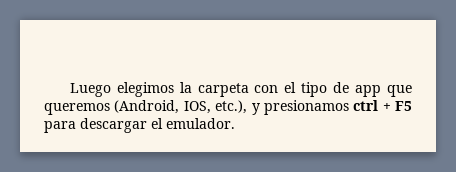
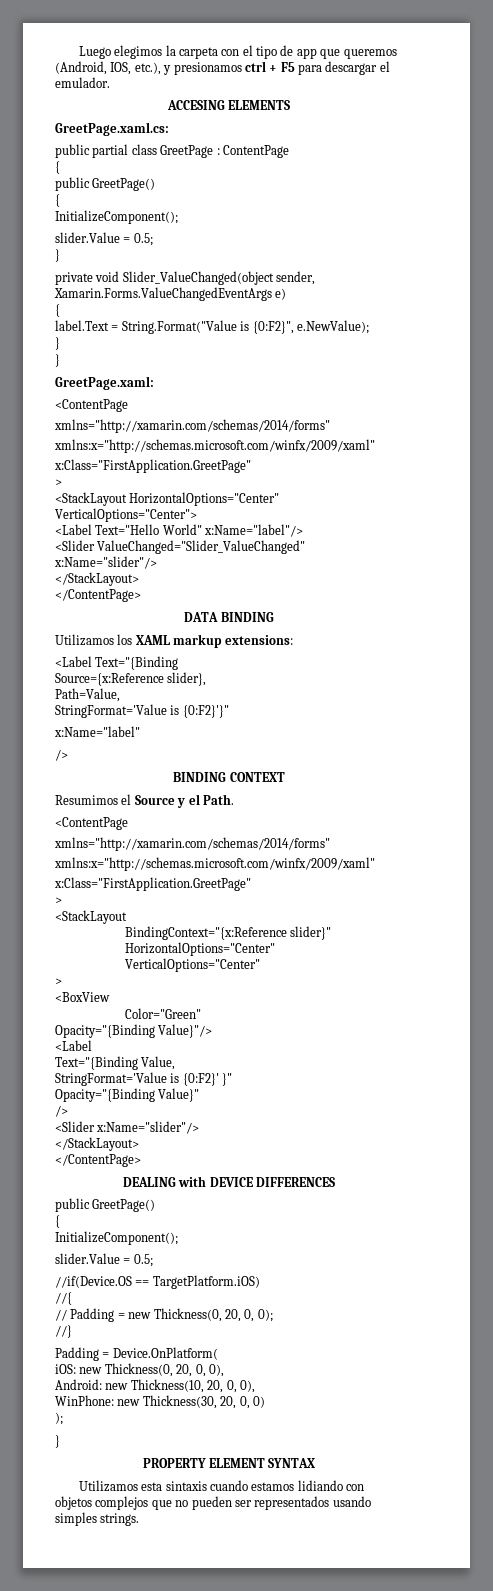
+ ACCESING ELEMENTS
+ GreetPage.xaml.cs:
+ public partial class GreetPage : ContentPage
+ {
+ public GreetPage()
+ {
+ InitializeComponent();
+ slider.Value = 0.5;
+ }
+ private void Slider_ValueChanged(object sender, Xamarin.Forms.ValueChangedEventArgs e)
+ {
+ label.Text = String.Format("Value is {0:F2}", e.NewValue);
+ }
+ }
+ GreetPage.xaml:
+ <ContentPage
+ xmlns="http://xamarin.com/schemas/2014/forms"
+ xmlns:x="http://schemas.microsoft.com/winfx/2009/xaml"
+ x:Class="FirstApplication.GreetPage"
+ >
+ <StackLayout HorizontalOptions="Center" VerticalOptions="Center">
+ <Label Text="Hello World" x:Name="label"/>
+ <Slider ValueChanged="Slider_ValueChanged" x:Name="slider"/>
+ </StackLayout>
+ </ContentPage>
+ DATA BINDING
+ Utilizamos los XAML markup extensions:
+ <Label Text="{Binding
+ Source={x:Reference slider},
+ Path=Value,
+ StringFormat='Value is {0:F2}'}"
+ x:Name="label"
+ />
+ BINDING CONTEXT
+ Resumimos el Source y el Path.
+ <ContentPage
+ xmlns="http://xamarin.com/schemas/2014/forms"
+ xmlns:x="http://schemas.microsoft.com/winfx/2009/xaml"
+ x:Class="FirstApplication.GreetPage"
+ >
+ <StackLayout
+ BindingContext="{x:Reference slider}" HorizontalOptions="Center" VerticalOptions="Center"
+ >
+ <BoxView
+ Color="Green"
+ Opacity="{Binding Value}"/>
+ <Label
+ Text="{Binding Value,
+ StringFormat='Value is {0:F2}' }"
+ Opacity="{Binding Value}"
+ />
+ <Slider x:Name="slider"/>
+ </StackLayout>
+ </ContentPage>
+ DEALING with DEVICE DIFFERENCES
+ public GreetPage()
+ {
+ InitializeComponent();
+ slider.Value = 0.5;
+ //if(Device.OS == TargetPlatform.iOS)
+ //{
+ // Padding = new Thickness(0, 20, 0, 0);
+ //}
+ Padding = Device.OnPlatform(
+ iOS: new Thickness(0, 20, 0, 0),
+ Android: new Thickness(10, 20, 0, 0),
+ WinPhone: new Thickness(30, 20, 0, 0)
+ );
+ }
+ PROPERTY ELEMENT SYNTAX
+ Utilizamos esta sintaxis cuando estamos lidiando con objetos complejos que no pueden ser representados usando simples strings.

